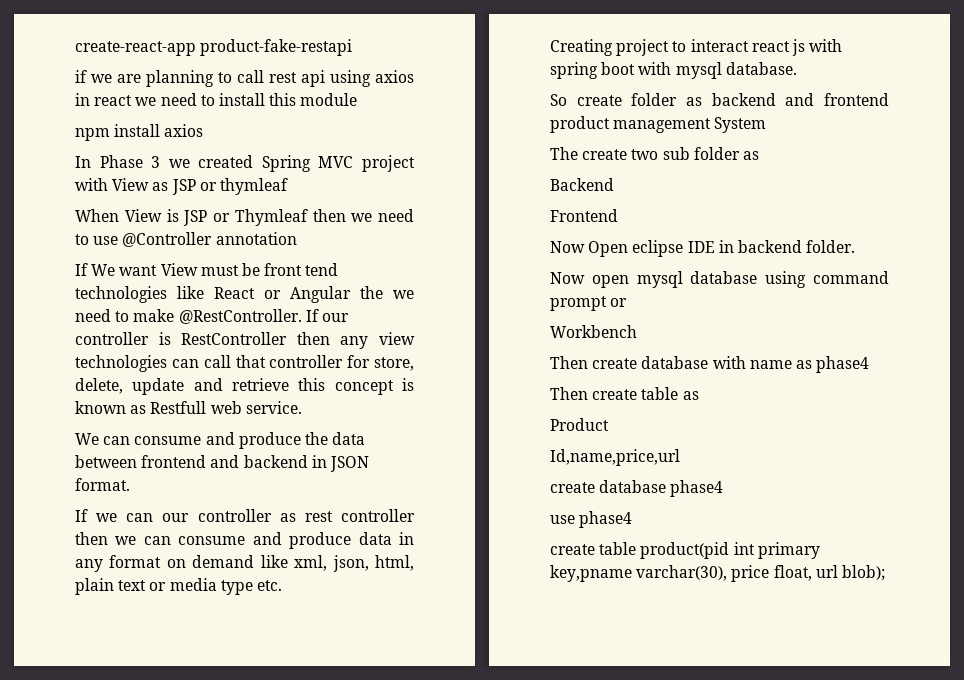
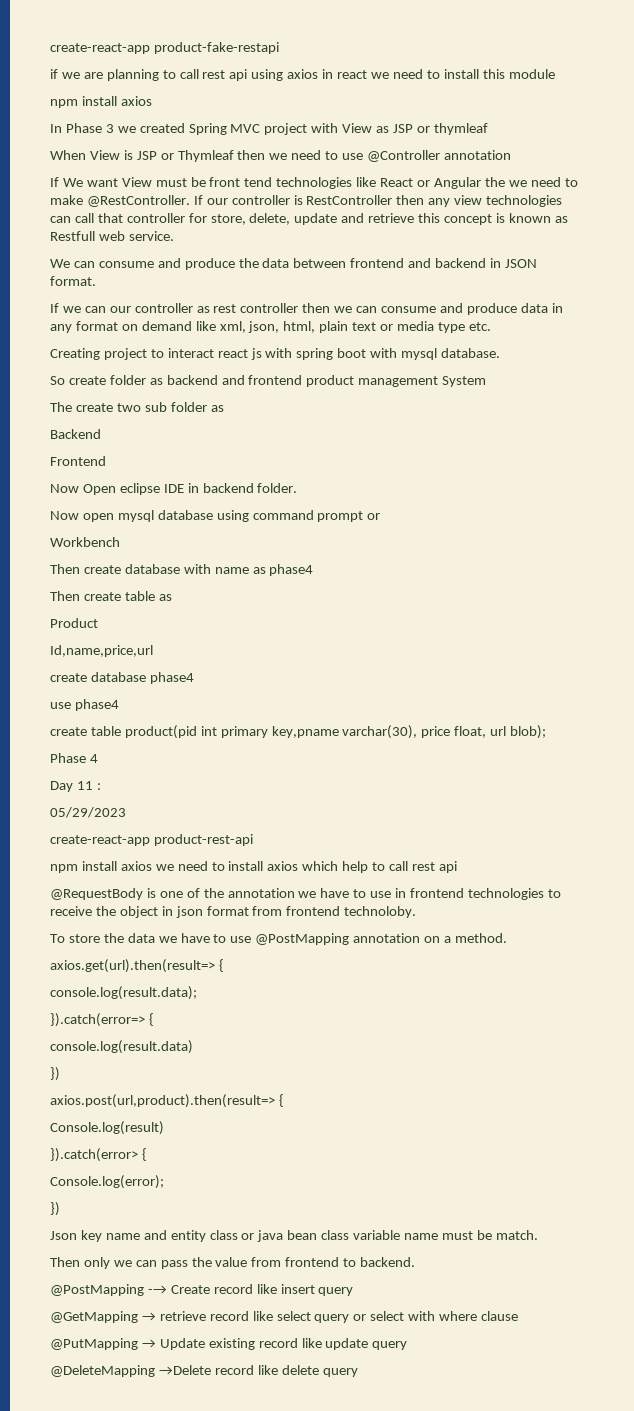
+ Phase 4
+ Day 11 :
+ 05/29/2023
+ create-react-app product-rest-api
+ npm install axios we need to install axios which help to call rest api
+ @RequestBody is one of the annotation we have to use in frontend technologies to receive the object in json format from frontend technoloby.
+ To store the data we have to use @PostMapping annotation on a method.
+ axios.get(url).then(result=> {
+ console.log(result.data);
+ }).catch(error=> {
+ console.log(result.data)
+ })
+ axios.post(url,product).then(result=> {
+ Console.log(result)
+ }).catch(error> {
+ Console.log(error);
+ })
+ Json key name and entity class or java bean class variable name must be match.
+ Then only we can pass the value from frontend to backend.
+ @PostMapping -→ Create record like insert query
+ @GetMapping → retrieve record like select query or select with where clause
+ @PutMapping → Update existing record like update query
+ @DeleteMapping →Delete record like delete query

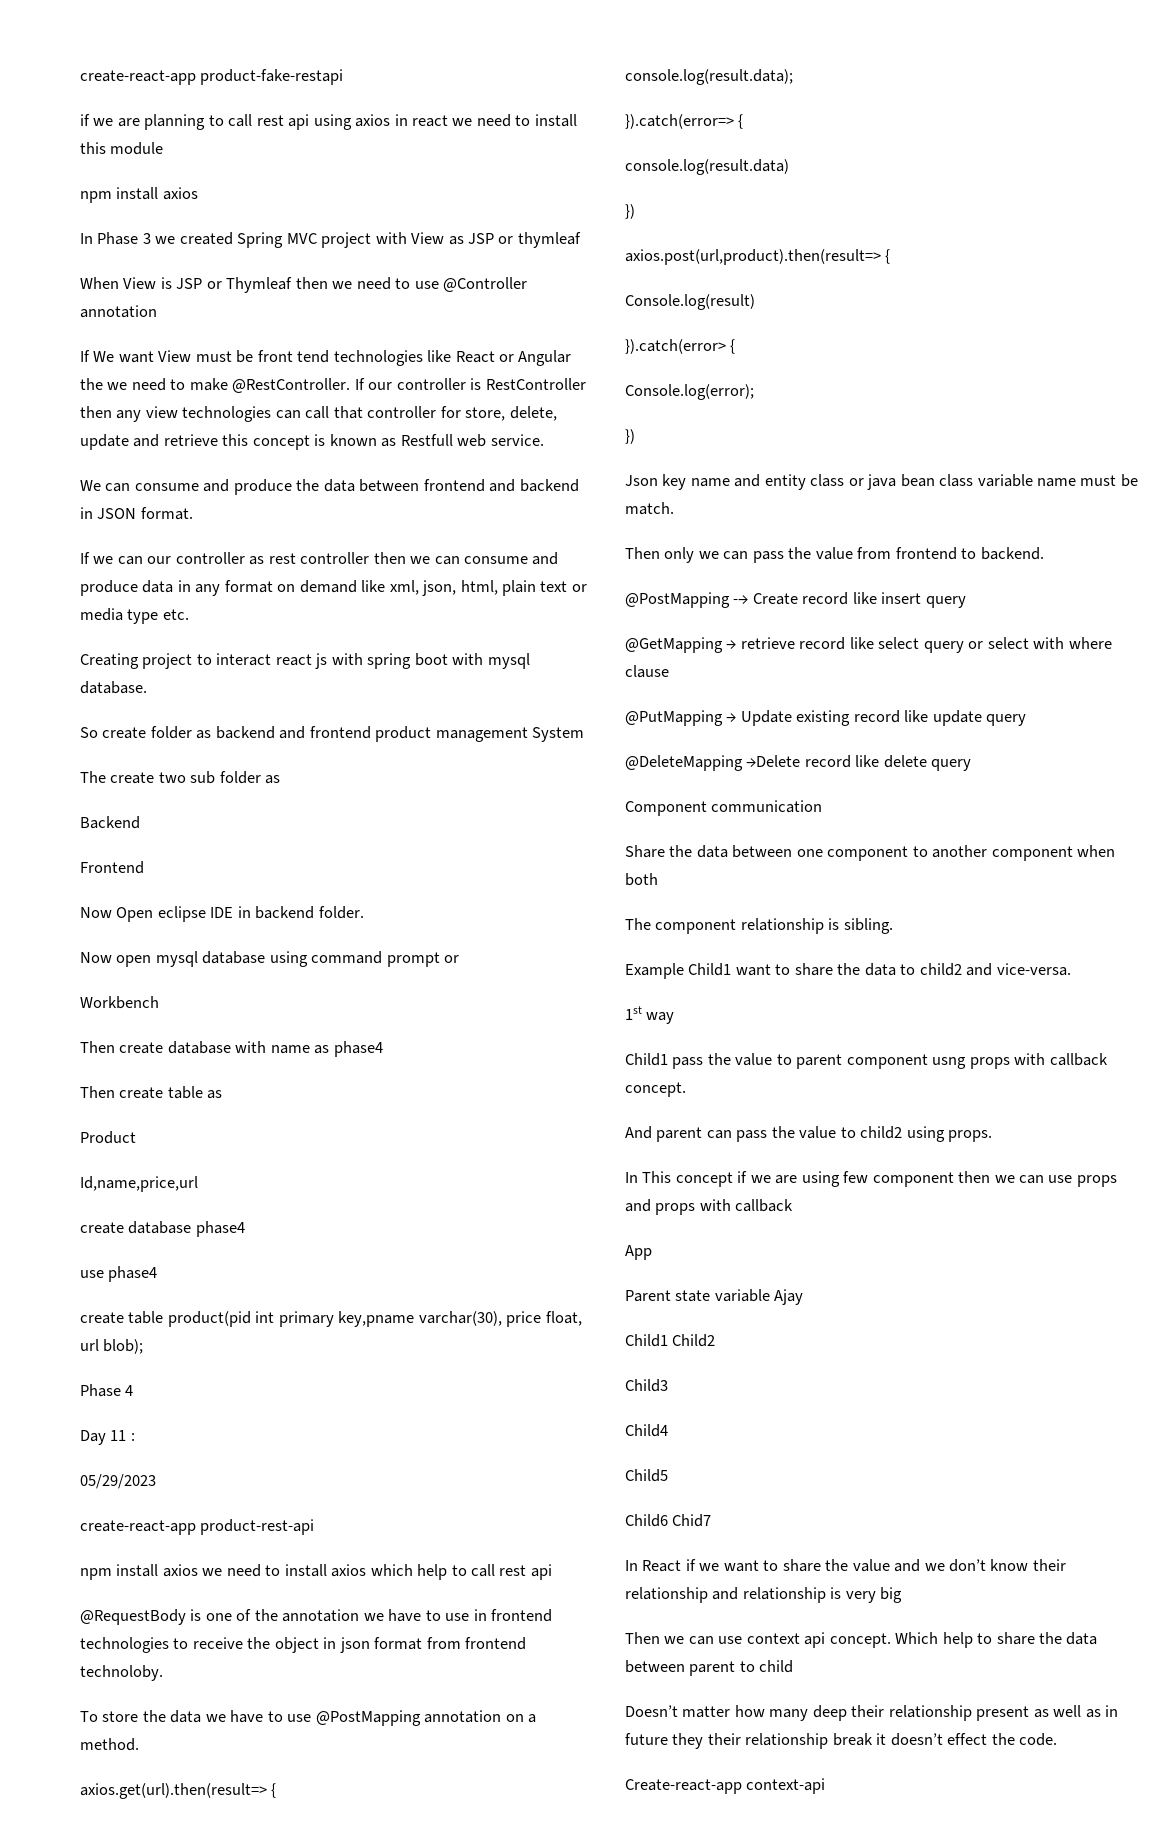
+ Component communication
+ Share the data between one component to another component when both
+ The component relationship is sibling.
+ Example Child1 want to share the data to child2 and vice-versa.
+ 1st way
+ Child1 pass the value to parent component usng props with callback concept.
+ And parent can pass the value to child2 using props.
+ In This concept if we are using few component then we can use props and props with callback
+ App
+ Parent state variable Ajay
+ Child1 Child2
+ Child3
+ Child4
+ Child5
+ Child6 Chid7
+ In React if we want to share the value and we don’t know their relationship and relationship is very big
+ Then we can use context api concept. Which help to share the data between parent to child
+ Doesn’t matter how many deep their relationship present as well as in future they their relationship break it doesn’t effect the code.
+ Create-react-app context-api

